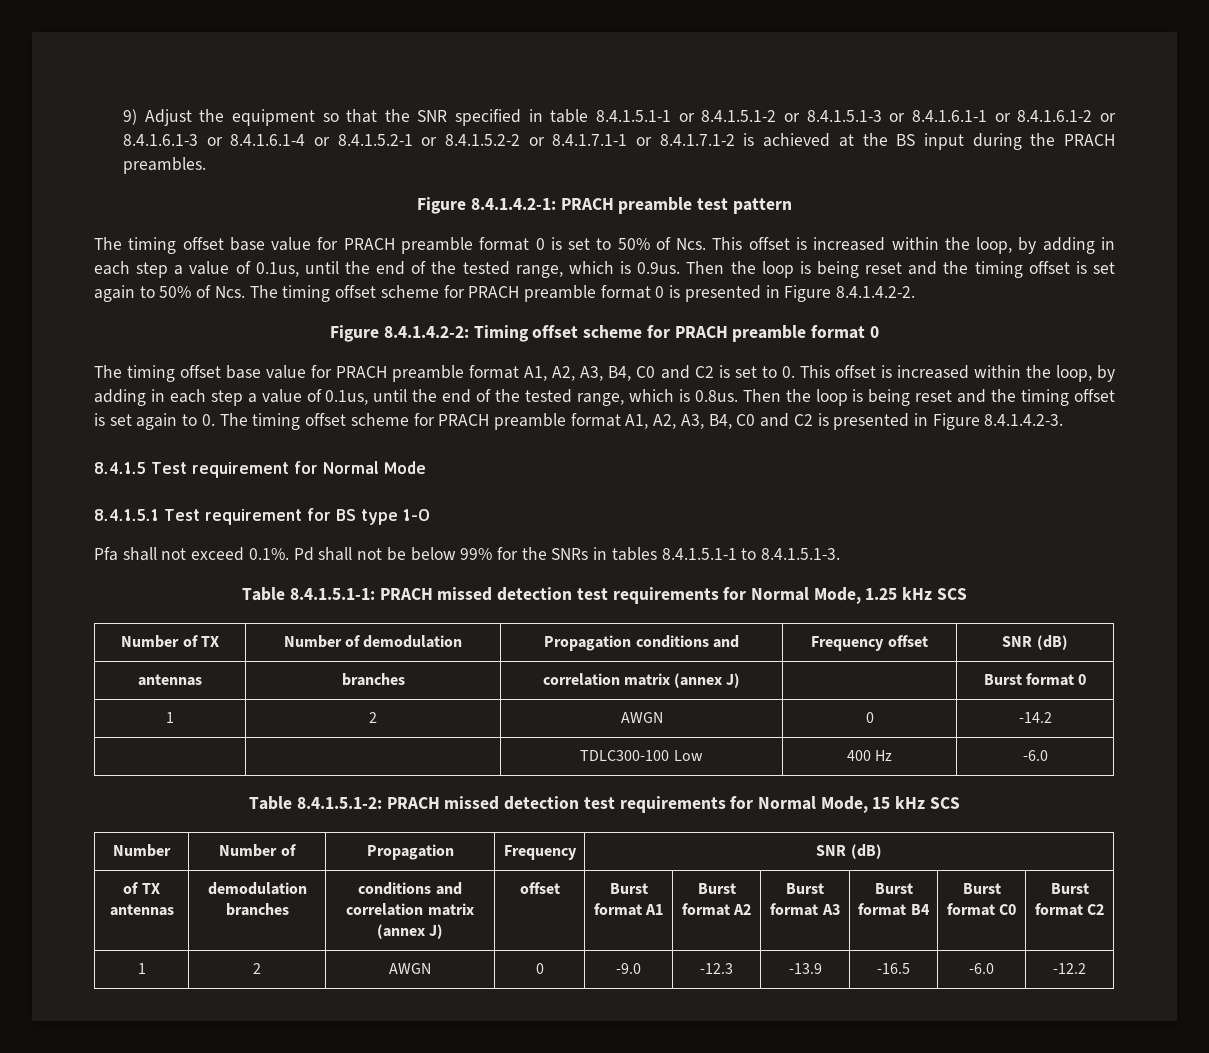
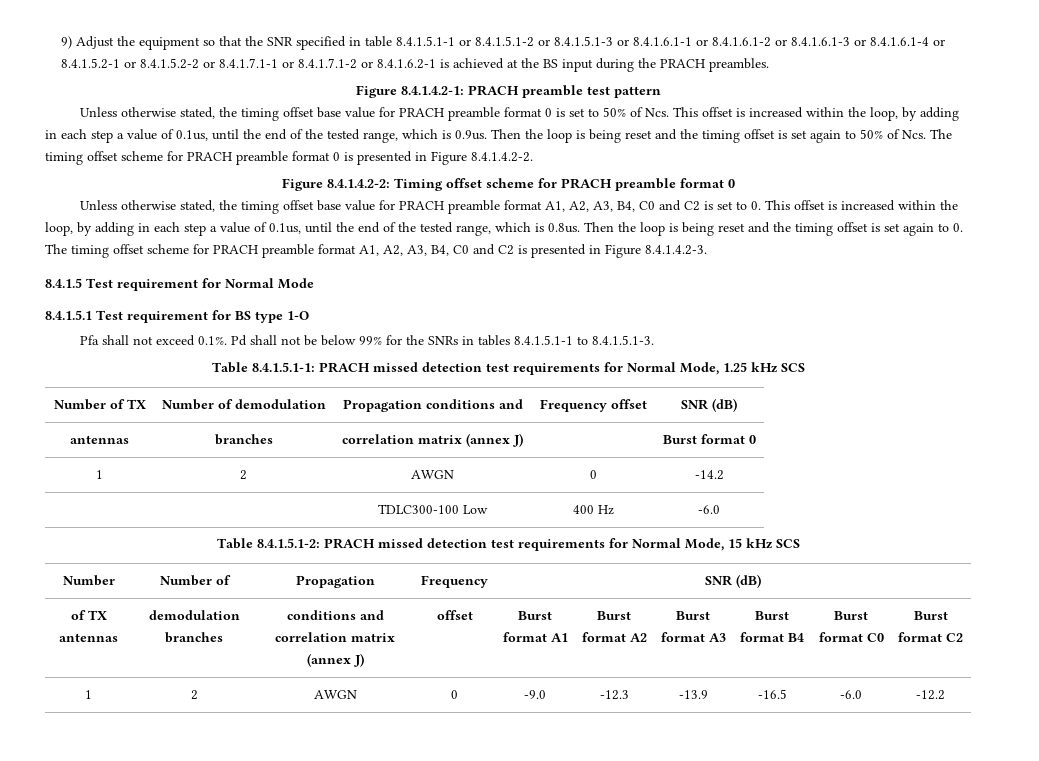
- 9) Adjust the equipment so that the SNR specified in table 8.4.1.5.1-1 or 8.4.1.5.1-2 or 8.4.1.5.1-3 or 8.4.1.6.1-1 or 8.4.1.6.1-2 or 8.4.1.6.1-3 or 8.4.1.6.1-4 or 8.4.1.5.2-1 or 8.4.1.5.2-2 or 8.4.1.7.1-1 or 8.4.1.7.1-2 is achieved at the BS input during the PRACH preambles.
+ 9) Adjust the equipment so that the SNR specified in table 8.4.1.5.1-1 or 8.4.1.5.1-2 or 8.4.1.5.1-3 or 8.4.1.6.1-1 or 8.4.1.6.1-2 or 8.4.1.6.1-3 or 8.4.1.6.1-4 or 8.4.1.5.2-1 or 8.4.1.5.2-2 or 8.4.1.7.1-1 or 8.4.1.7.1-2 or 8.4.1.6.2-1 is achieved at the BS input during the PRACH preambles.
- The timing offset base value for PRACH preamble format 0 is set to 50% of Ncs. This offset is increased within the loop, by adding in each step a value of 0.1us, until the end of the tested range, which is 0.9us. Then the loop is being reset and the timing offset is set again to 50% of Ncs. The timing offset scheme for PRACH preamble format 0 is presented in Figure 8.4.1.4.2-2.
+ Unless otherwise stated, the timing offset base value for PRACH preamble format 0 is set to 50% of Ncs. This offset is increased within the loop, by adding in each step a value of 0.1us, until the end of the tested range, which is 0.9us. Then the loop is being reset and the timing offset is set again to 50% of Ncs. The timing offset scheme for PRACH preamble format 0 is presented in Figure 8.4.1.4.2-2.
- The timing offset base value for PRACH preamble format A1, A2, A3, B4, C0 and C2 is set to 0. This offset is increased within the loop, by adding in each step a value of 0.1us, until the end of the tested range, which is 0.8us. Then the loop is being reset and the timing offset is set again to 0. The timing offset scheme for PRACH preamble format A1, A2, A3, B4, C0 and C2 is presented in Figure 8.4.1.4.2-3.
+ Unless otherwise stated, the timing offset base value for PRACH preamble format A1, A2, A3, B4, C0 and C2 is set to 0. This offset is increased within the loop, by adding in each step a value of 0.1us, until the end of the tested range, which is 0.8us. Then the loop is being reset and the timing offset is set again to 0. The timing offset scheme for PRACH preamble format A1, A2, A3, B4, C0 and C2 is presented in Figure 8.4.1.4.2-3.

